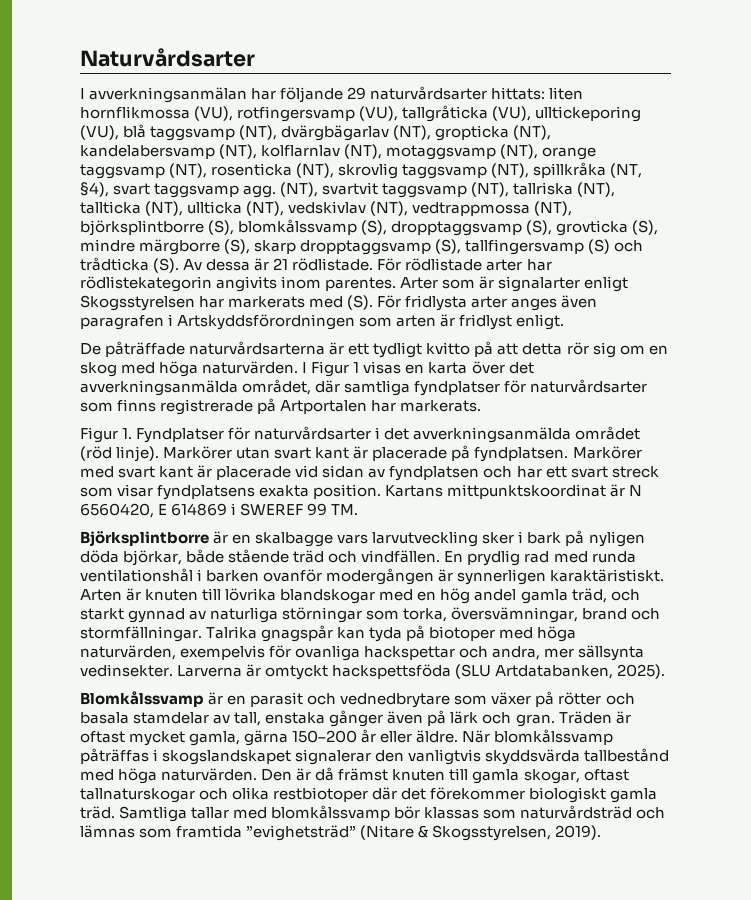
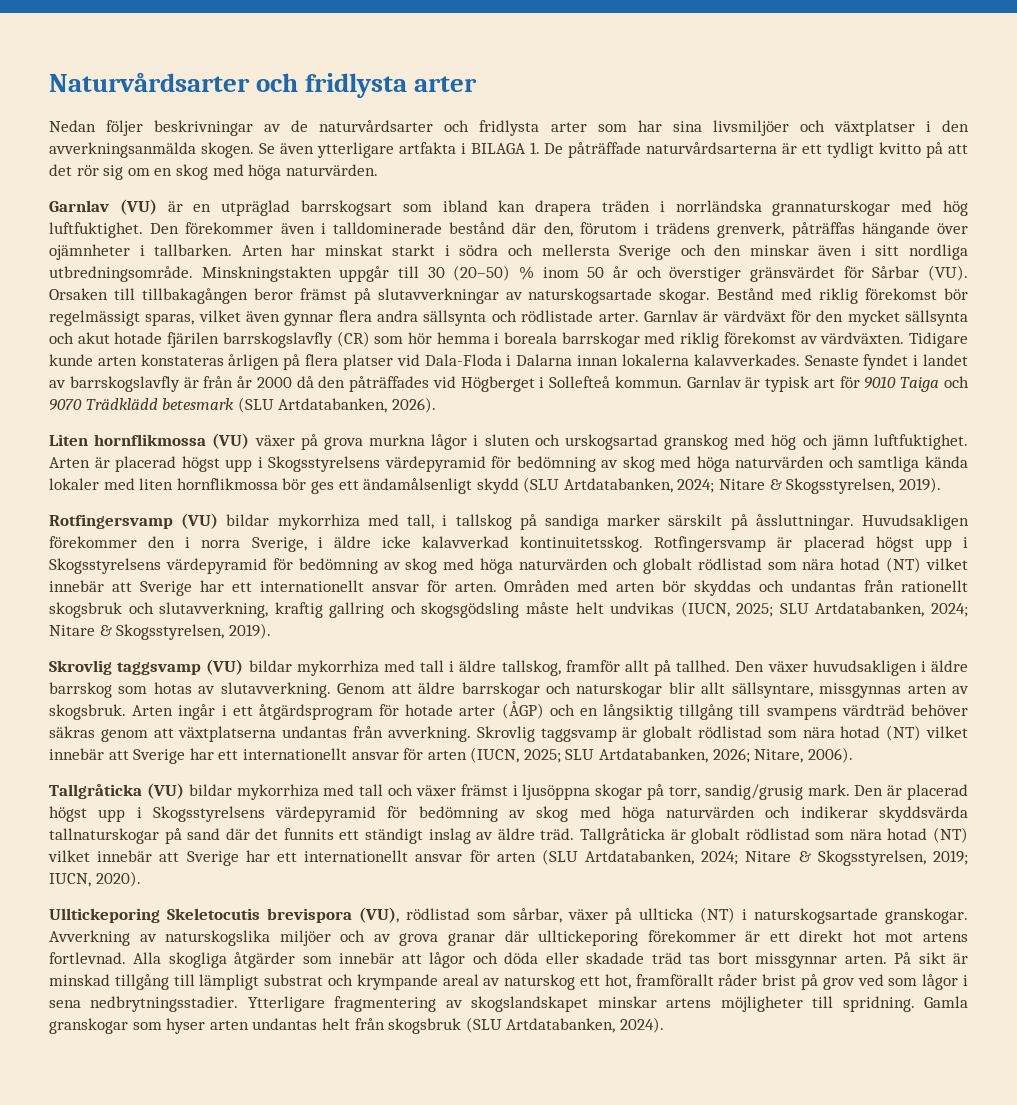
- Naturvårdsarter
- I avverkningsanmälan har följande 29 naturvårdsarter hittats: liten hornflikmossa (VU), rotfingersvamp (VU), tallgråticka (VU), ulltickeporing (VU), blå taggsvamp (NT), dvärgbägarlav (NT), gropticka (NT), kandelabersvamp (NT), kolflarnlav (NT), motaggsvamp (NT), orange taggsvamp (NT), rosenticka (NT), skrovlig taggsvamp (NT), spillkråka (NT, §4), svart taggsvamp agg. (NT), svartvit taggsvamp (NT), tallriska (NT), tallticka (NT), ullticka (NT), vedskivlav (NT), vedtrappmossa (NT), björksplintborre (S), blomkålssvamp (S), dropptaggsvamp (S), grovticka (S), mindre märgborre (S), skarp dropptaggsvamp (S), tallfingersvamp (S) och trådticka (S). Av dessa är 21 rödlistade. För rödlistade arter har rödlistekategorin angivits inom parentes. Arter som är signalarter enligt Skogsstyrelsen har markerats med (S). För fridlysta arter anges även paragrafen i Artskyddsförordningen som arten är fridlyst enligt.
- De påträffade naturvårdsarterna är ett tydligt kvitto på att detta rör sig om en skog med höga naturvärden. I Figur 1 visas en karta över det avverkningsanmälda området, där samtliga fyndplatser för naturvårdsarter som finns registrerade på Artportalen har markerats.
- Figur 1. Fyndplatser för naturvårdsarter i det avverkningsanmälda området (röd linje). Markörer utan svart kant är placerade på fyndplatsen. Markörer med svart kant är placerade vid sidan av fyndplatsen och har ett svart streck som visar fyndplatsens exakta position. Kartans mittpunktskoordinat är N 6560420, E 614869 i SWEREF 99 TM.
- Björksplintborre är en skalbagge vars larvutveckling sker i bark på nyligen döda björkar, både stående träd och vindfällen. En prydlig rad med runda ventilationshål i barken ovanför modergången är synnerligen karaktäristiskt. Arten är knuten till lövrika blandskogar med en hög andel gamla träd, och starkt gynnad av naturliga störningar som torka, översvämningar, brand och stormfällningar. Talrika gnagspår kan tyda på biotoper med höga naturvärden, exempelvis för ovanliga hackspettar och andra, mer sällsynta vedinsekter. Larverna är omtyckt hackspettsföda (SLU Artdatabanken, 2025).
- Blomkålssvamp är en parasit och vednedbrytare som växer på rötter och basala stamdelar av tall, enstaka gånger även på lärk och gran. Träden är oftast mycket gamla, gärna 150–200 år eller äldre. När blomkålssvamp påträffas i skogslandskapet signalerar den vanligtvis skyddsvärda tallbestånd med höga naturvärden. Den är då främst knuten till gamla skogar, oftast tallnaturskogar och olika restbiotoper där det förekommer biologiskt gamla träd. Samtliga tallar med blomkålssvamp bör klassas som naturvårdsträd och lämnas som framtida ”evighetsträd” (Nitare & Skogsstyrelsen, 2019).
+ Naturvårdsarter och fridlysta arter
+ Nedan följer beskrivningar av de naturvårdsarter och fridlysta arter som har sina livsmiljöer och växtplatser i den avverkningsanmälda skogen. Se även ytterligare artfakta i BILAGA 1. De påträffade naturvårdsarterna är ett tydligt kvitto på att det rör sig om en skog med höga naturvärden.
+ Garnlav (VU) är en utpräglad barrskogsart som ibland kan drapera träden i norrländska grannaturskogar med hög luftfuktighet. Den förekommer även i talldominerade bestånd där den, förutom i trädens grenverk, påträffas hängande över ojämnheter i tallbarken. Arten har minskat starkt i södra och mellersta Sverige och den minskar även i sitt nordliga utbredningsområde. Minskningstakten uppgår till 30 (20–50) % inom 50 år och överstiger gränsvärdet för Sårbar (VU). Orsaken till tillbakagången beror främst på slutavverkningar av naturskogsartade skogar. Bestånd med riklig förekomst bör regelmässigt sparas, vilket även gynnar flera andra sällsynta och rödlistade arter. Garnlav är värdväxt för den mycket sällsynta och akut hotade fjärilen barrskogslavfly (CR) som hör hemma i boreala barrskogar med riklig förekomst av värdväxten. Tidigare kunde arten konstateras årligen på flera platser vid Dala-Floda i Dalarna innan lokalerna kalavverkades. Senaste fyndet i landet av barrskogslavfly är från år 2000 då den påträffades vid Högberget i Sollefteå kommun. Garnlav är typisk art för 9010 Taiga och 9070 Trädklädd betesmark (SLU Artdatabanken, 2026).
+ Liten hornflikmossa (VU) växer på grova murkna lågor i sluten och urskogsartad granskog med hög och jämn luftfuktighet. Arten är placerad högst upp i Skogsstyrelsens värdepyramid för bedömning av skog med höga naturvärden och samtliga kända lokaler med liten hornflikmossa bör ges ett ändamålsenligt skydd (SLU Artdatabanken, 2024; Nitare & Skogsstyrelsen, 2019).
+ Rotfingersvamp (VU) bildar mykorrhiza med tall, i tallskog på sandiga marker särskilt på åssluttningar. Huvudsakligen förekommer den i norra Sverige, i äldre icke kalavverkad kontinuitetsskog. Rotfingersvamp är placerad högst upp i Skogsstyrelsens värdepyramid för bedömning av skog med höga naturvärden och globalt rödlistad som nära hotad (NT) vilket innebär att Sverige har ett internationellt ansvar för arten. Områden med arten bör skyddas och undantas från rationellt skogsbruk och slutavverkning, kraftig gallring och skogsgödsling måste helt undvikas (IUCN, 2025; SLU Artdatabanken, 2024; Nitare & Skogsstyrelsen, 2019).
+ Skrovlig taggsvamp (VU) bildar mykorrhiza med tall i äldre tallskog, framför allt på tallhed. Den växer huvudsakligen i äldre barrskog som hotas av slutavverkning. Genom att äldre barrskogar och naturskogar blir allt sällsyntare, missgynnas arten av skogsbruk. Arten ingår i ett åtgärdsprogram för hotade arter (ÅGP) och en långsiktig tillgång till svampens värdträd behöver säkras genom att växtplatserna undantas från avverkning. Skrovlig taggsvamp är globalt rödlistad som nära hotad (NT) vilket innebär att Sverige har ett internationellt ansvar för arten (IUCN, 2025; SLU Artdatabanken, 2026; Nitare, 2006).
+ Tallgråticka (VU) bildar mykorrhiza med tall och växer främst i ljusöppna skogar på torr, sandig/grusig mark. Den är placerad högst upp i Skogsstyrelsens värdepyramid för bedömning av skog med höga naturvärden och indikerar skyddsvärda tallnaturskogar på sand där det funnits ett ständigt inslag av äldre träd. Tallgråticka är globalt rödlistad som nära hotad (NT) vilket innebär att Sverige har ett internationellt ansvar för arten (SLU Artdatabanken, 2024; Nitare & Skogsstyrelsen, 2019; IUCN, 2020).
+ Ulltickeporing Skeletocutis brevispora (VU), rödlistad som sårbar, växer på ullticka (NT) i naturskogsartade granskogar. Avverkning av naturskogslika miljöer och av grova granar där ulltickeporing förekommer är ett direkt hot mot artens fortlevnad. Alla skogliga åtgärder som innebär att lågor och döda eller skadade träd tas bort missgynnar arten. På sikt är minskad tillgång till lämpligt substrat och krympande areal av naturskog ett hot, framförallt råder brist på grov ved som lågor i sena nedbrytningsstadier. Ytterligare fragmentering av skogslandskapet minskar artens möjligheter till spridning. Gamla granskogar som hyser arten undantas helt från skogsbruk (SLU Artdatabanken, 2024).

